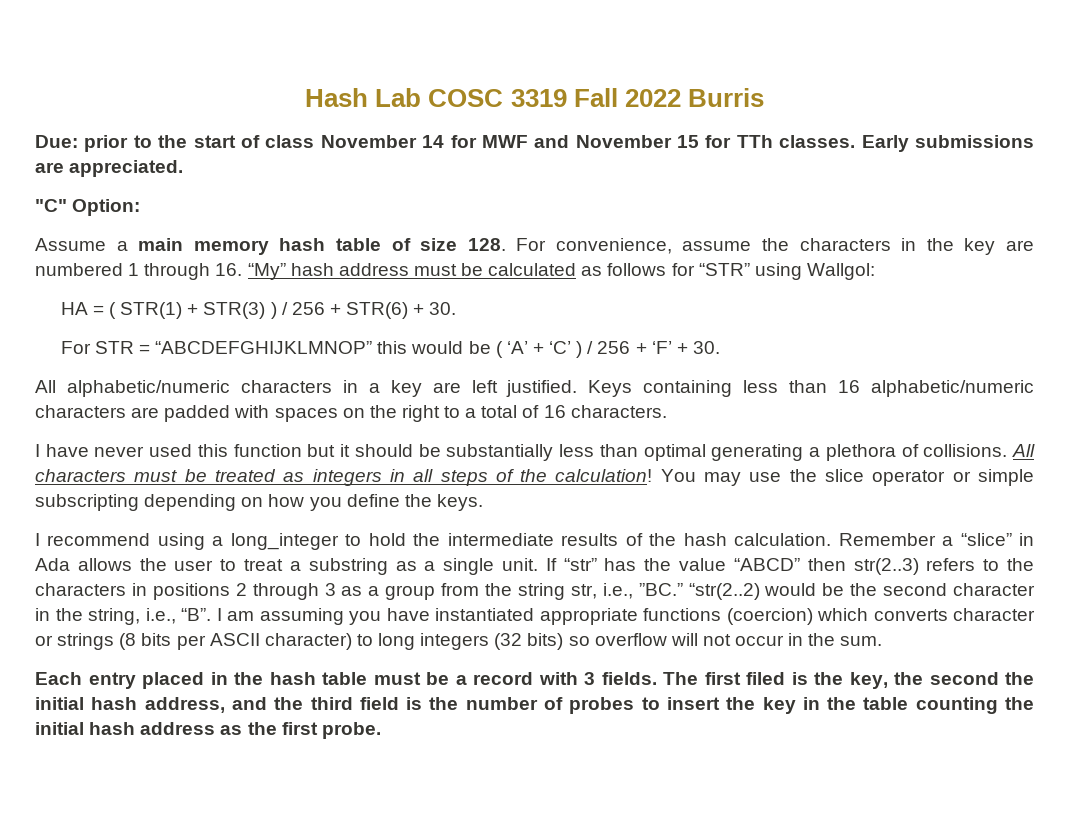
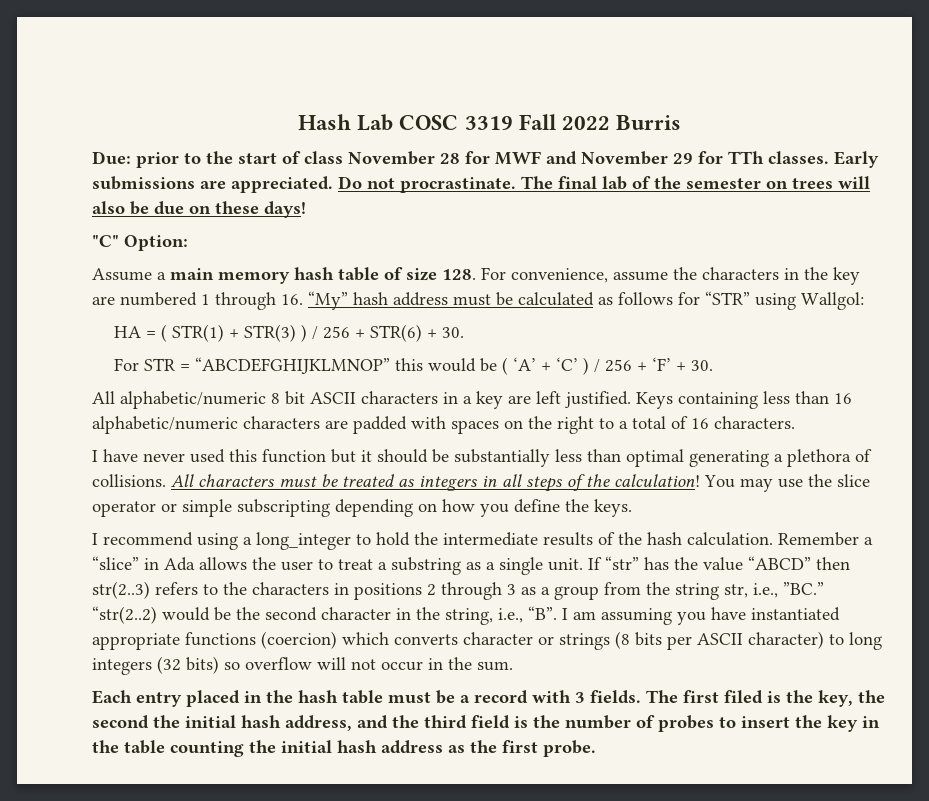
- Due: prior to the start of class November 14 for MWF and November 15 for TTh classes.
+ Due: prior to the start of class November 28 for MWF and November 29 for TTh classes.
+ Do not procrastinate. The final lab of the semester on trees will also be due on these days!
- All alphabetic/numeric characters in a key are left justified.
+ All alphabetic/numeric 8 bit ASCII characters in a key are left justified.

